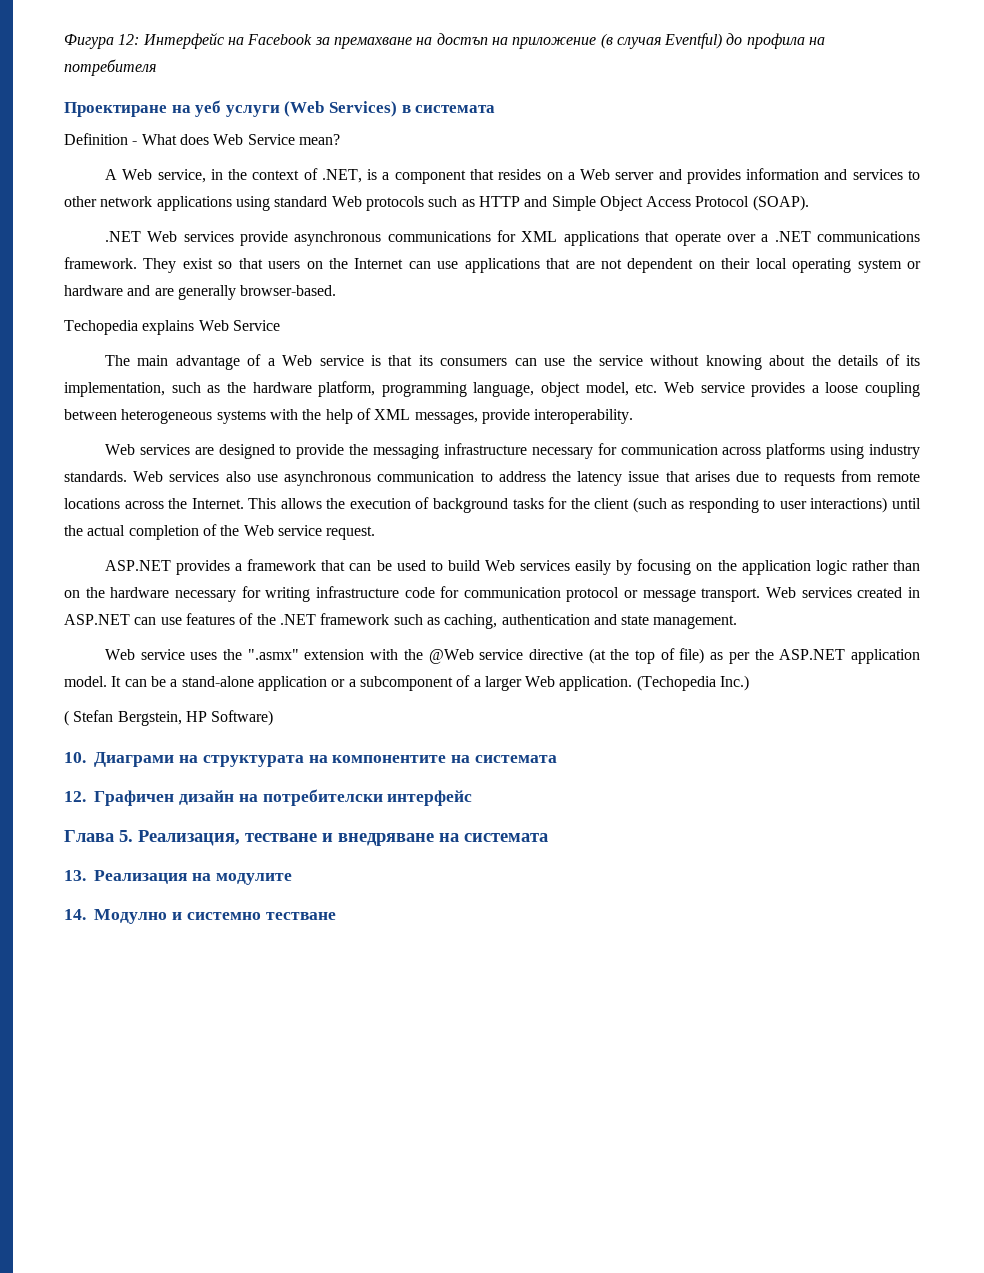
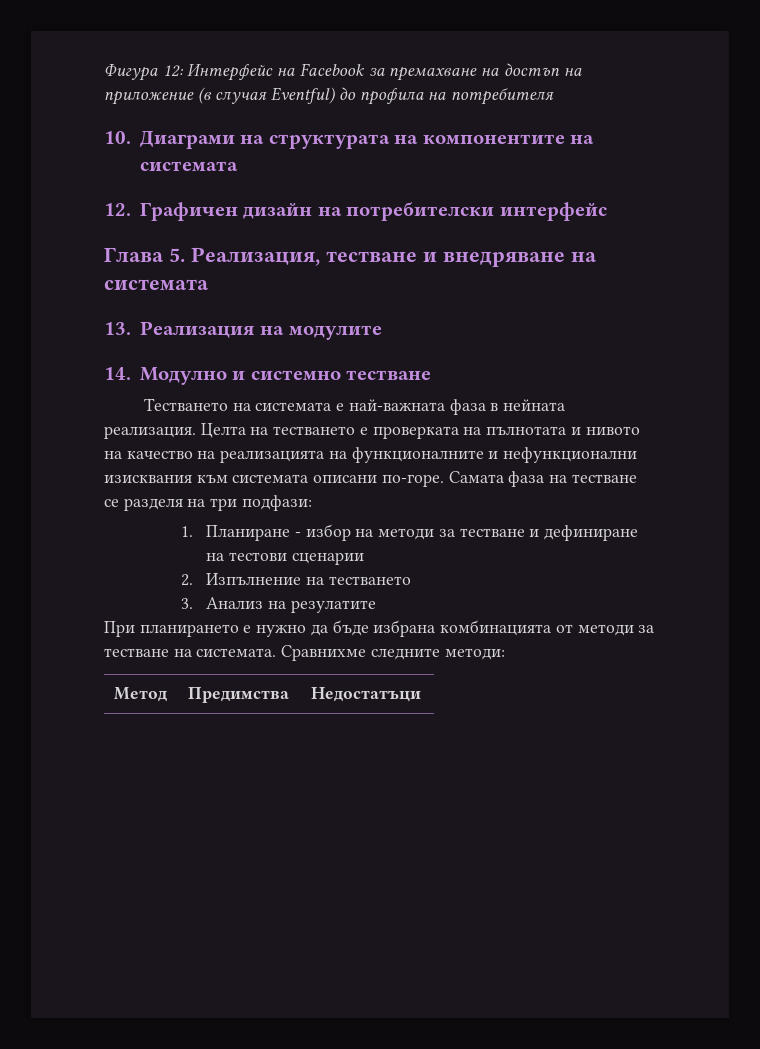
- Проектиране на уеб услуги (Web Services) в системата
- Definition - What does Web Service mean?
- A Web service, in the context of .NET, is a component that resides on a Web server and provides information and services to other network applications using standard Web protocols such as HTTP and Simple Object Access Protocol (SOAP).
- .NET Web services provide asynchronous communications for XML applications that operate over a .NET communications framework. They exist so that users on the Internet can use applications that are not dependent on their local operating system or hardware and are generally browser-based.
- Techopedia explains Web Service
- The main advantage of a Web service is that its consumers can use the service without knowing about the details of its implementation, such as the hardware platform, programming language, object model, etc. Web service provides a loose coupling between heterogeneous systems with the help of XML messages, provide interoperability.
- Web services are designed to provide the messaging infrastructure necessary for communication across platforms using industry standards. Web services also use asynchronous communication to address the latency issue that arises due to requests from remote locations across the Internet. This allows the execution of background tasks for the client (such as responding to user interactions) until the actual completion of the Web service request.
- ASP.NET provides a framework that can be used to build Web services easily by focusing on the application logic rather than on the hardware necessary for writing infrastructure code for communication protocol or message transport. Web services created in ASP.NET can use features of the .NET framework such as caching, authentication and state management.
- Web service uses the ".asmx" extension with the @Web service directive (at the top of file) as per the ASP.NET application model. It can be a stand-alone application or a subcomponent of a larger Web application. (Techopedia Inc.)
- ( Stefan Bergstein, HP Software)
+ Тестването на системата е най-важната фаза в нейната реализация. Целта на тестването е проверката на пълнотата и нивото на качество на реализацията на функционалните и нефункционални изисквания към системата описани по-горе. Самата фаза на тестване се разделя на три подфази:
+ 1. Планиране - избор на методи за тестване и дефиниране на тестови сценарии
+ 2. Изпълнение на тестването
+ 3. Анализ на резулатите
+ При планирането е нужно да бъде избрана комбинацията от методи за тестване на системата. Сравнихме следните методи:
+ Метод | Предимства | Недостатъци

